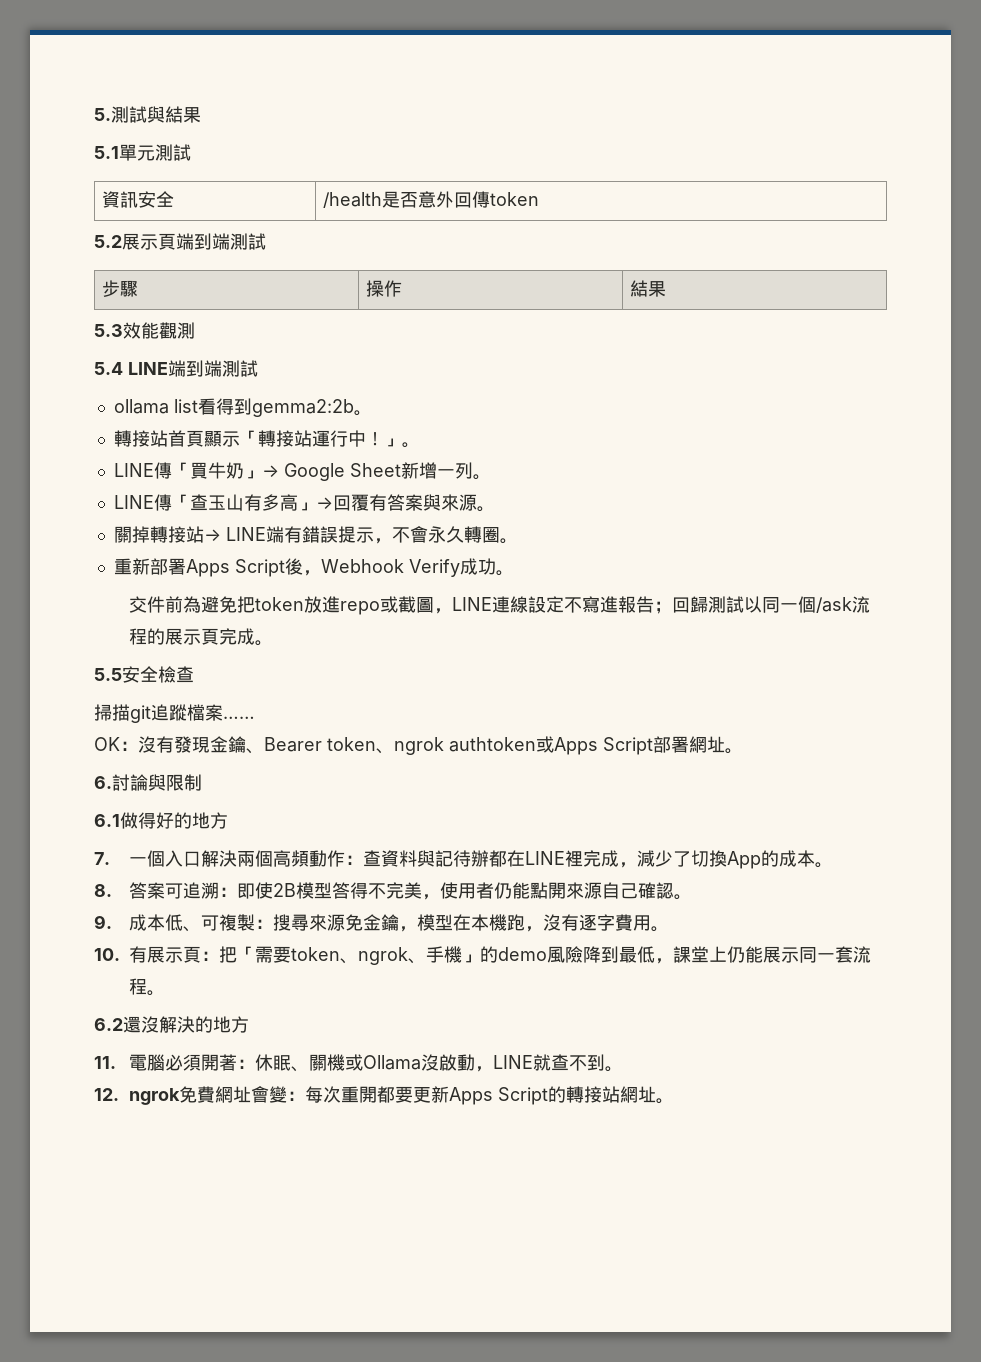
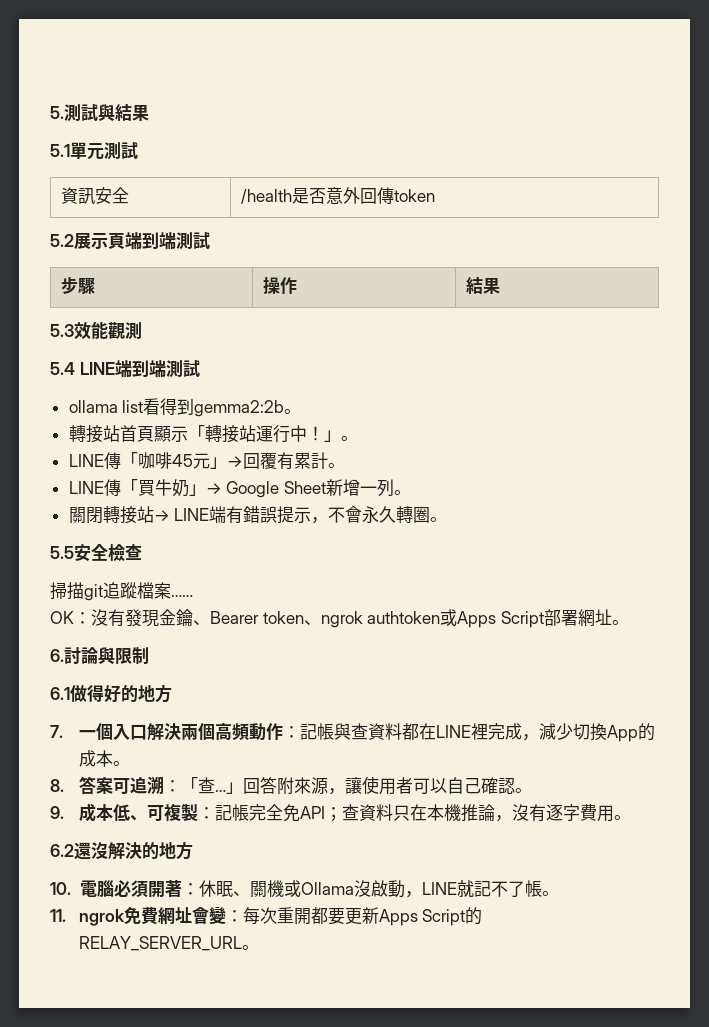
+ LINE傳「咖啡45元」→回覆有累計。
- LINE傳「查玉山有多高」→回覆有答案與來源。
- 關掉轉接站→ LINE端有錯誤提示，不會永久轉圈。
+ 關閉轉接站→ LINE端有錯誤提示，不會永久轉圈。
- 重新部署Apps Script後，Webhook Verify成功。
- 交件前為避免把token放進repo或截圖，LINE連線設定不寫進報告；回歸測試以同一個/ask流程的展示頁完成。
- 7.一個入口解決兩個高頻動作：查資料與記待辦都在LINE裡完成，減少了切換App的成本。
+ 7.一個入口解決兩個高頻動作：記帳與查資料都在LINE裡完成，減少切換App的成本。
- 8.答案可追溯：即使2B模型答得不完美，使用者仍能點開來源自己確認。
+ 8.答案可追溯：「查…」回答附來源，讓使用者可以自己確認。
- 9.成本低、可複製：搜尋來源免金鑰，模型在本機跑，沒有逐字費用。
- 10.有展示頁：把「需要token、ngrok、手機」的demo風險降到最低，課堂上仍能展示同一套流程。
+ 9.成本低、可複製：記帳完全免API；查資料只在本機推論，沒有逐字費用。
- 11.電腦必須開著：休眠、關機或Ollama沒啟動，LINE就查不到。
- 12. ngrok免費網址會變：每次重開都要更新Apps Script的轉接站網址。
+ 10.電腦必須開著：休眠、關機或Ollama沒啟動，LINE就記不了帳。
+ 11. ngrok免費網址會變：每次重開都要更新Apps Script的RELAY_SERVER_URL。

